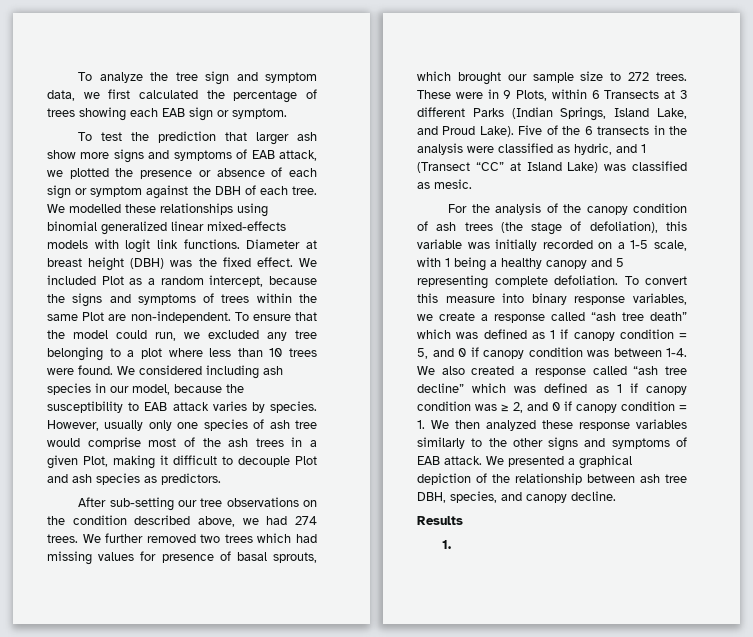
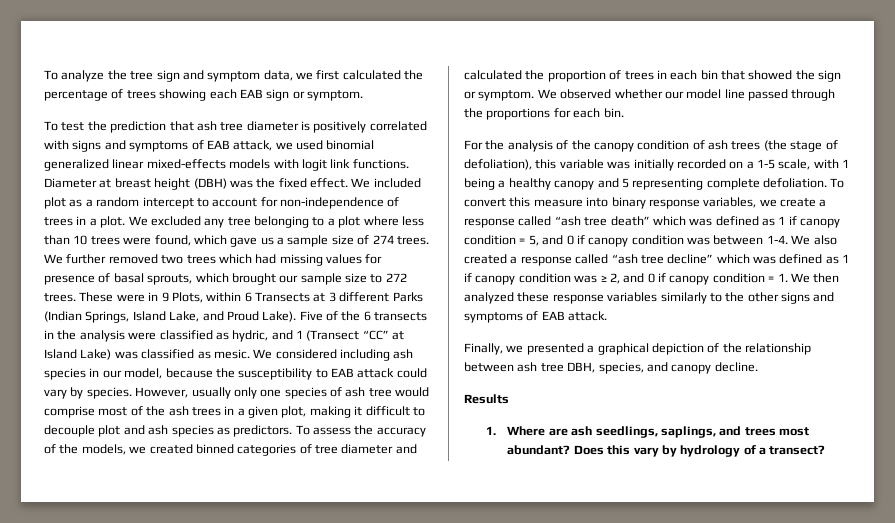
- To test the prediction that larger ash show more signs and symptoms of EAB attack, we plotted the presence or absence of each sign or symptom against the DBH of each tree. We modelled these relationships using binomial generalized linear mixed-effects models with logit link functions.
+ To test the prediction that ash tree diameter is positively correlated with signs and symptoms of EAB attack, we used binomial generalized linear mixed-effects models with logit link functions.
- We included Plot as a random intercept, because the signs and symptoms of trees within the same Plot are non-independent. To ensure that the model could run, we excluded any tree belonging to a plot where less than 10 trees were found. We considered including ash species in our model, because the susceptibility to EAB attack varies by species. However, usually only one species of ash tree would comprise most of the ash trees in a given Plot, making it difficult to decouple Plot and ash species as predictors.
- After sub-setting our tree observations on the condition described above, we had 274 trees.
+ We included plot as a random intercept to account for non-independence of trees in a plot. We excluded any tree belonging to a plot where less than 10 trees were found, which gave us a sample size of 274 trees.
+ We considered including ash species in our model, because the susceptibility to EAB attack could vary by species. However, usually only one species of ash tree would comprise most of the ash trees in a given plot, making it difficult to decouple plot and ash species as predictors. To assess the accuracy of the models, we created binned categories of tree diameter and calculated the proportion of trees in each bin that showed the sign or symptom. We observed whether our model line passed through the proportions for each bin.
- We also created a response called “ash tree decline” which was defined as 1 if canopy condition was ≥ 2, and 0 if canopy condition = 1. We then analyzed these response variables similarly to the other signs and symptoms of EAB attack. We presented a graphical depiction of the relationship between ash tree DBH, species, and canopy decline.
+ We also created a response called “ash tree decline” which was defined as 1 if canopy condition was ≥ 2, and 0 if canopy condition = 1. We then analyzed these response variables similarly to the other signs and symptoms of EAB attack.
+ Finally, we presented a graphical depiction of the relationship between ash tree DBH, species, and canopy decline.
  Results
- 1.
+ 1. Where are ash seedlings, saplings, and trees most abundant? Does this vary by hydrology of a transect?

